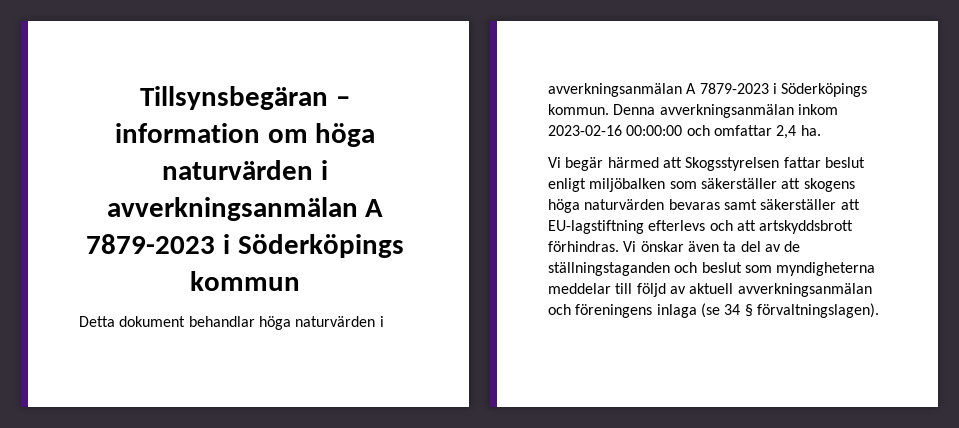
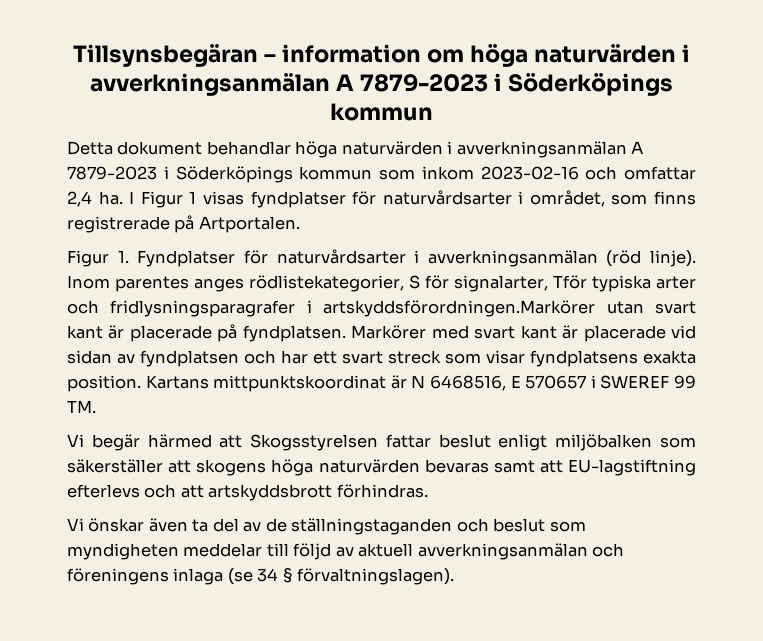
- Detta dokument behandlar höga naturvärden i avverkningsanmälan A 7879-2023 i Söderköpings kommun. Denna avverkningsanmälan inkom 2023-02-16 00:00:00 och omfattar 2,4 ha.
+ Detta dokument behandlar höga naturvärden i avverkningsanmälan A 7879-2023 i Söderköpings kommun som inkom 2023-02-16 och omfattar 2,4 ha. I Figur 1 visas fyndplatser för naturvårdsarter i området, som finns registrerade på Artportalen.
+ Figur 1. Fyndplatser för naturvårdsarter i avverkningsanmälan (röd linje). Inom parentes anges rödlistekategorier, S för signalarter, Tför typiska arter och fridlysningsparagrafer i artskyddsförordningen.Markörer utan svart kant är placerade på fyndplatsen. Markörer med svart kant är placerade vid sidan av fyndplatsen och har ett svart streck som visar fyndplatsens exakta position. Kartans mittpunktskoordinat är N 6468516, E 570657 i SWEREF 99 TM.
- Vi begär härmed att Skogsstyrelsen fattar beslut enligt miljöbalken som säkerställer att skogens höga naturvärden bevaras samt säkerställer att EU-lagstiftning efterlevs och att artskyddsbrott förhindras. Vi önskar även ta del av de ställningstaganden och beslut som myndigheterna meddelar till följd av aktuell avverkningsanmälan och föreningens inlaga (se 34 § förvaltningslagen).
+ Vi begär härmed att Skogsstyrelsen fattar beslut enligt miljöbalken som säkerställer att skogens höga naturvärden bevaras samt att EU-lagstiftning efterlevs och att artskyddsbrott förhindras.
+ Vi önskar även ta del av de ställningstaganden och beslut som myndigheten meddelar till följd av aktuell avverkningsanmälan och föreningens inlaga (se 34 § förvaltningslagen).

